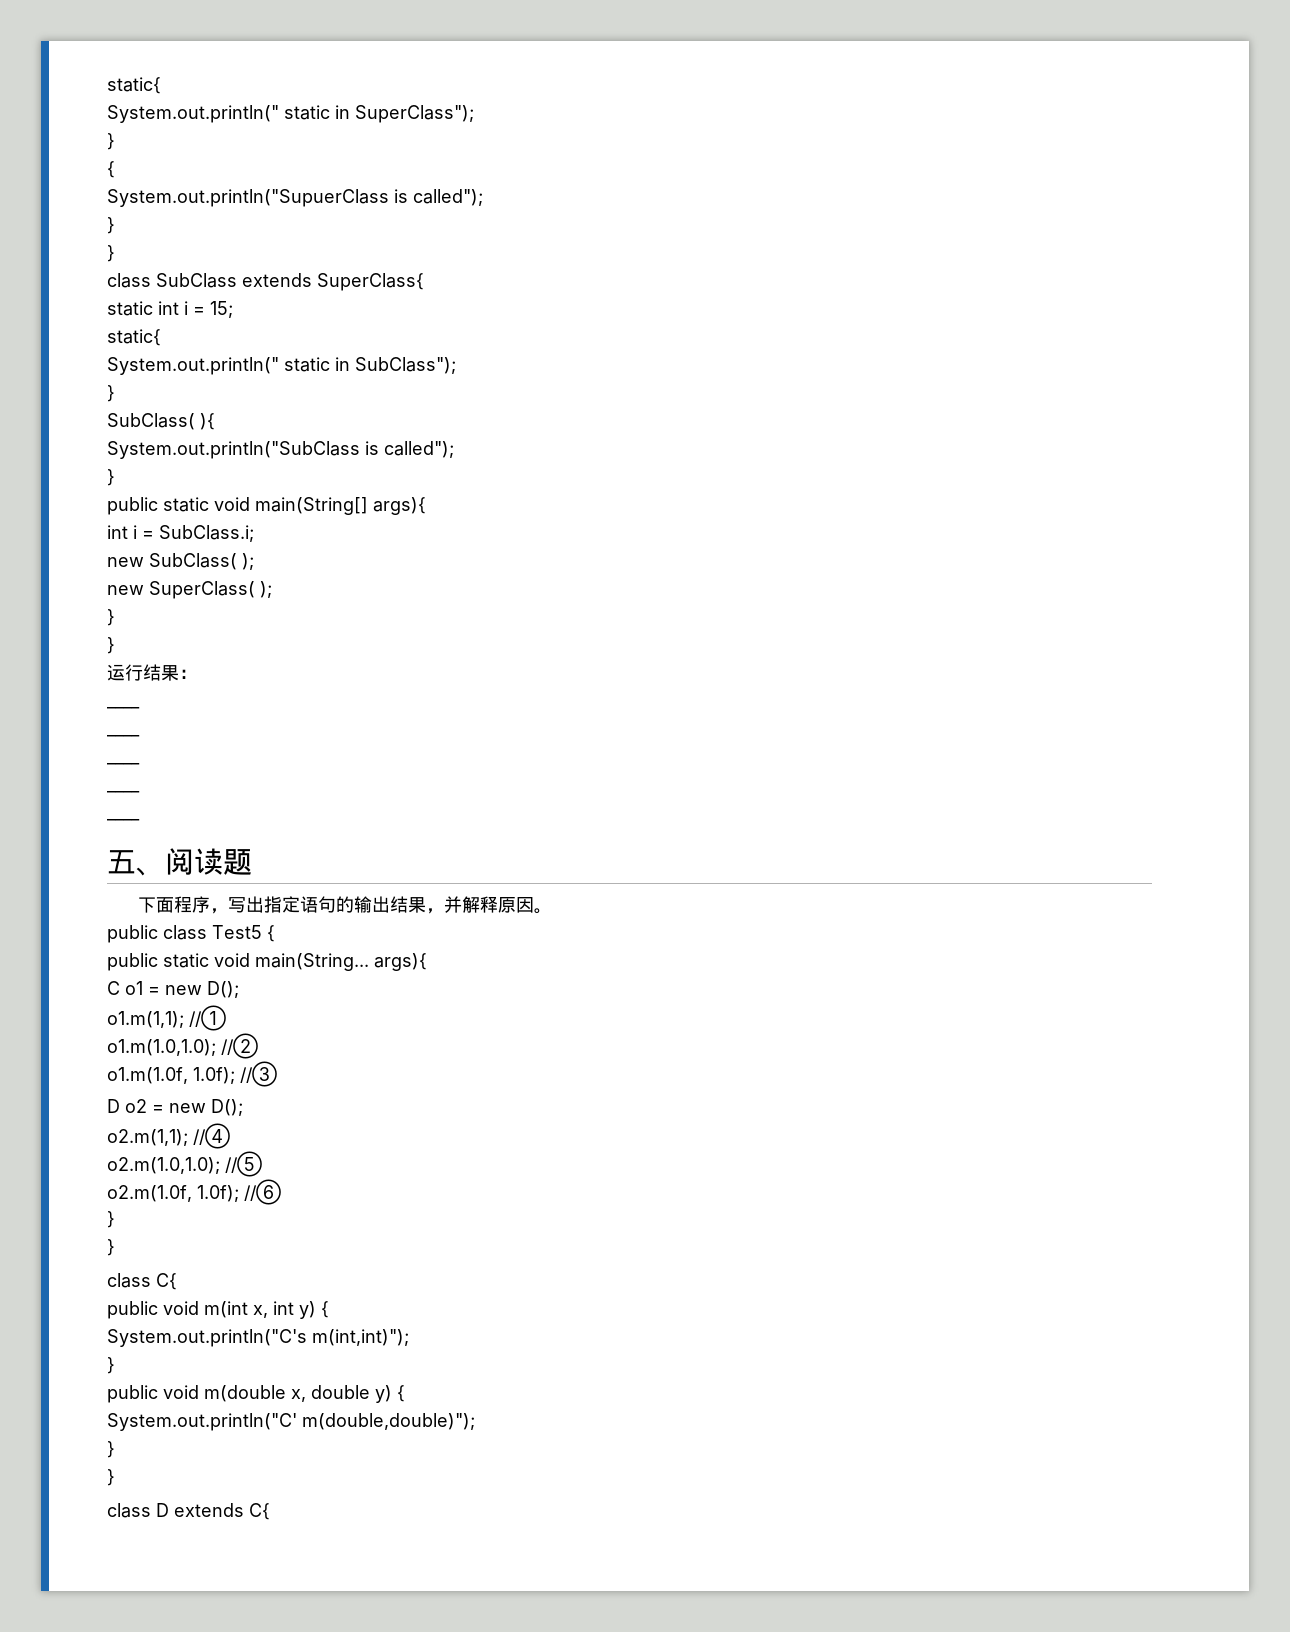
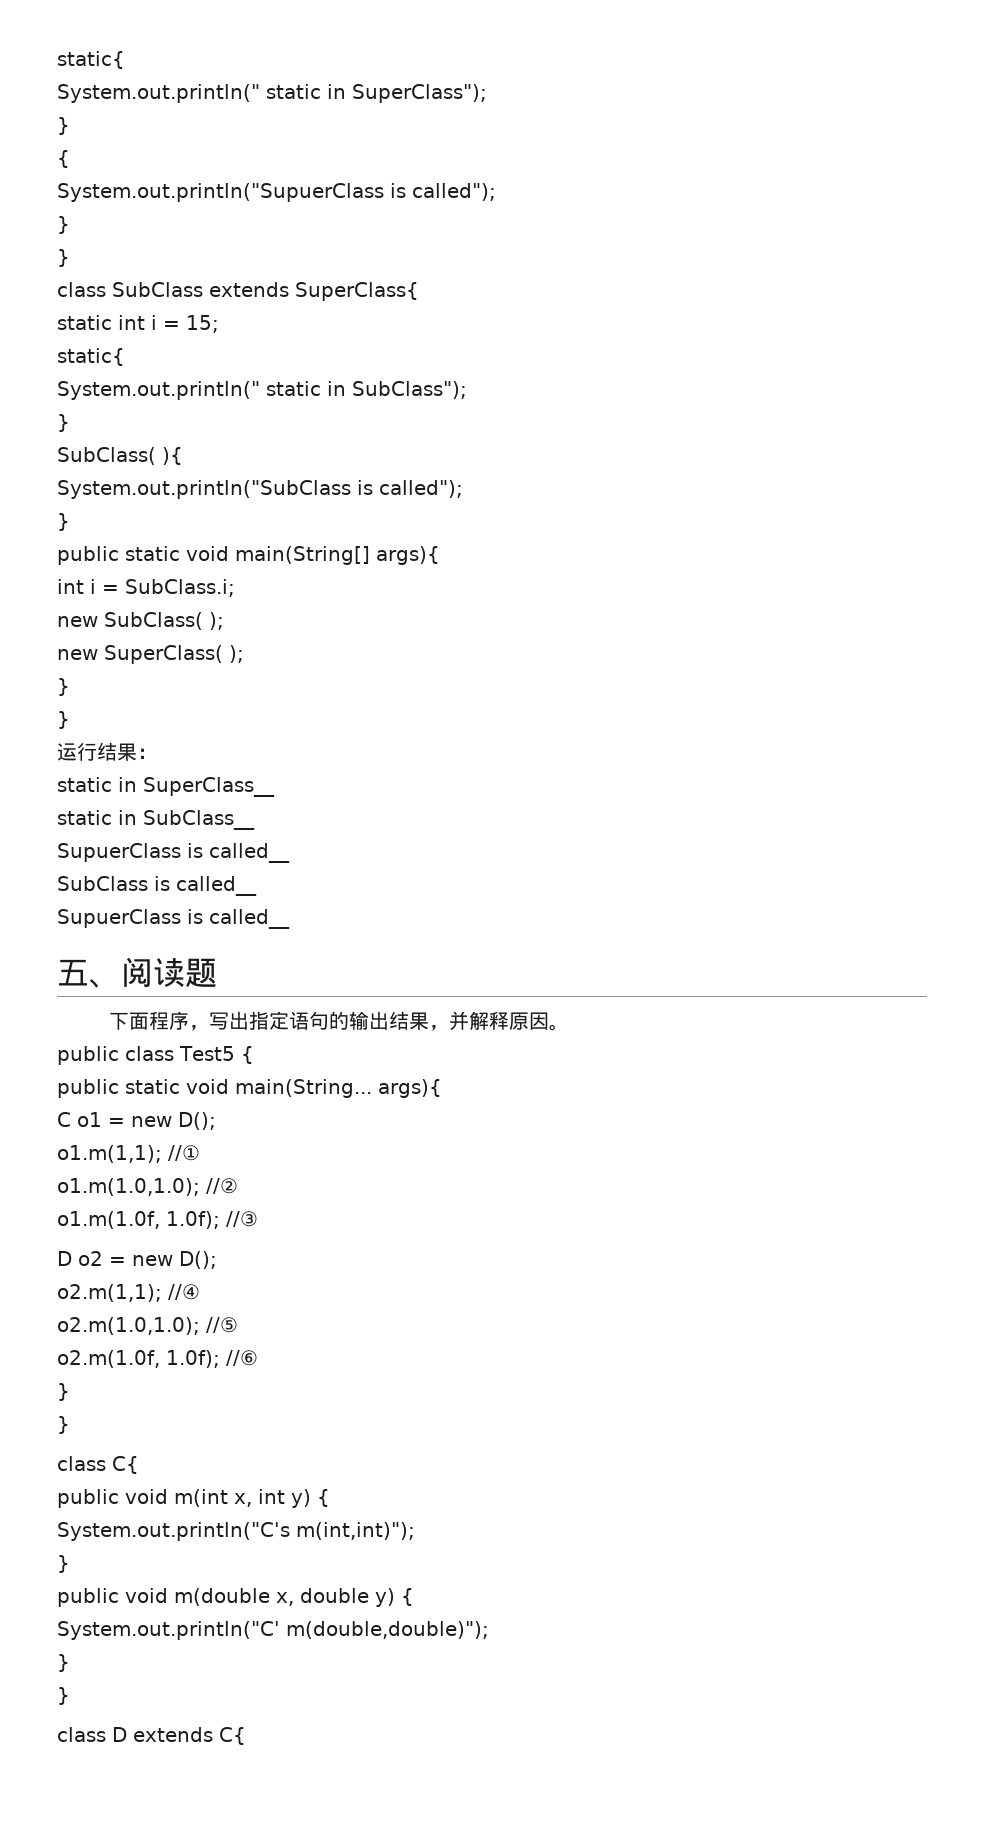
  运行结果：
- ____
- ____
- ____
- ____
- ____
+ static in SuperClass__
+ static in SubClass__
+ SupuerClass is called__
+ SubClass is called__
+ SupuerClass is called__

